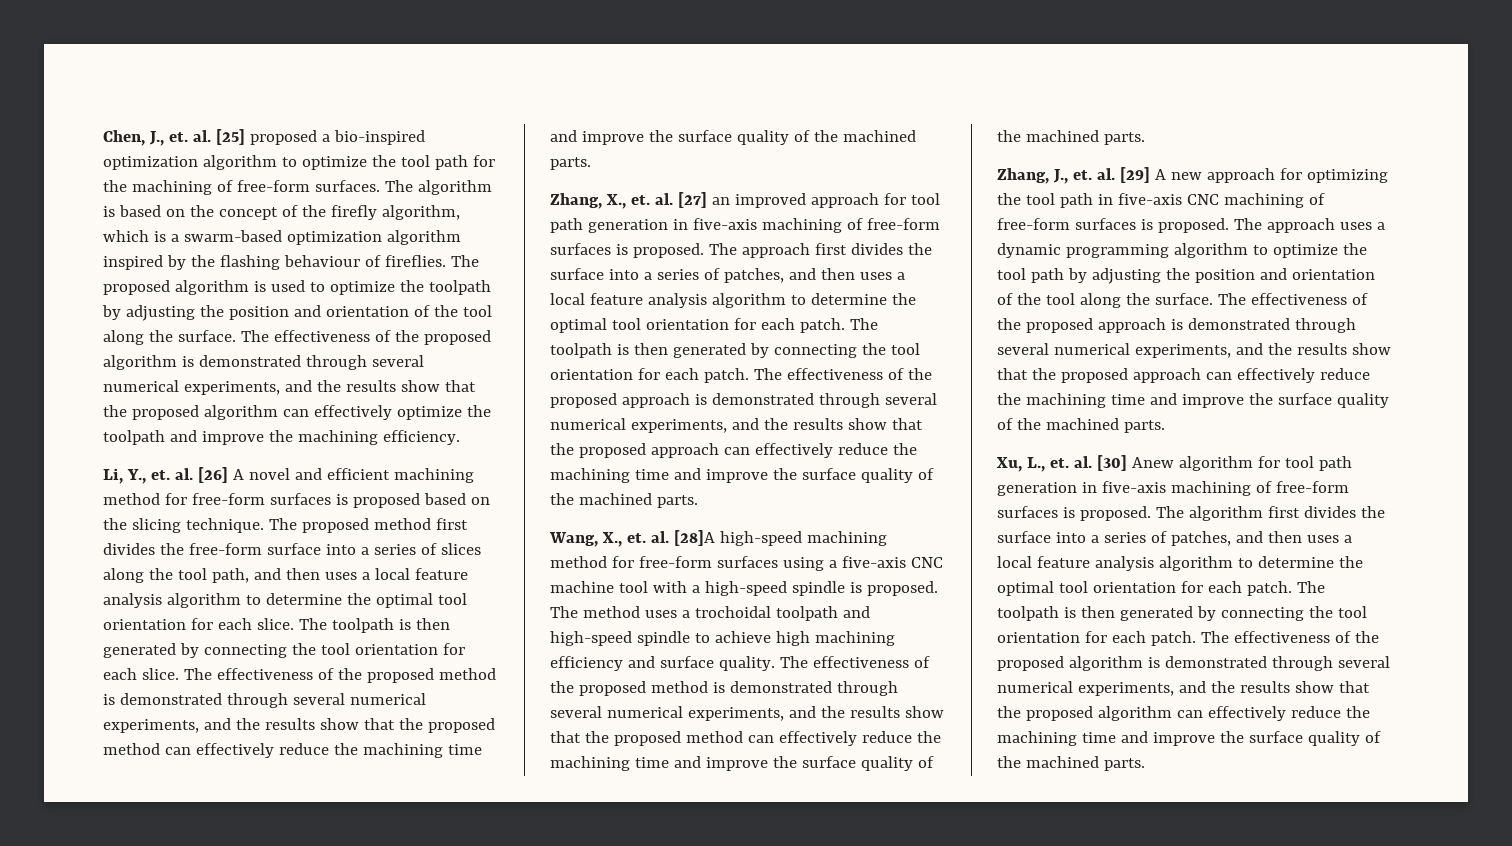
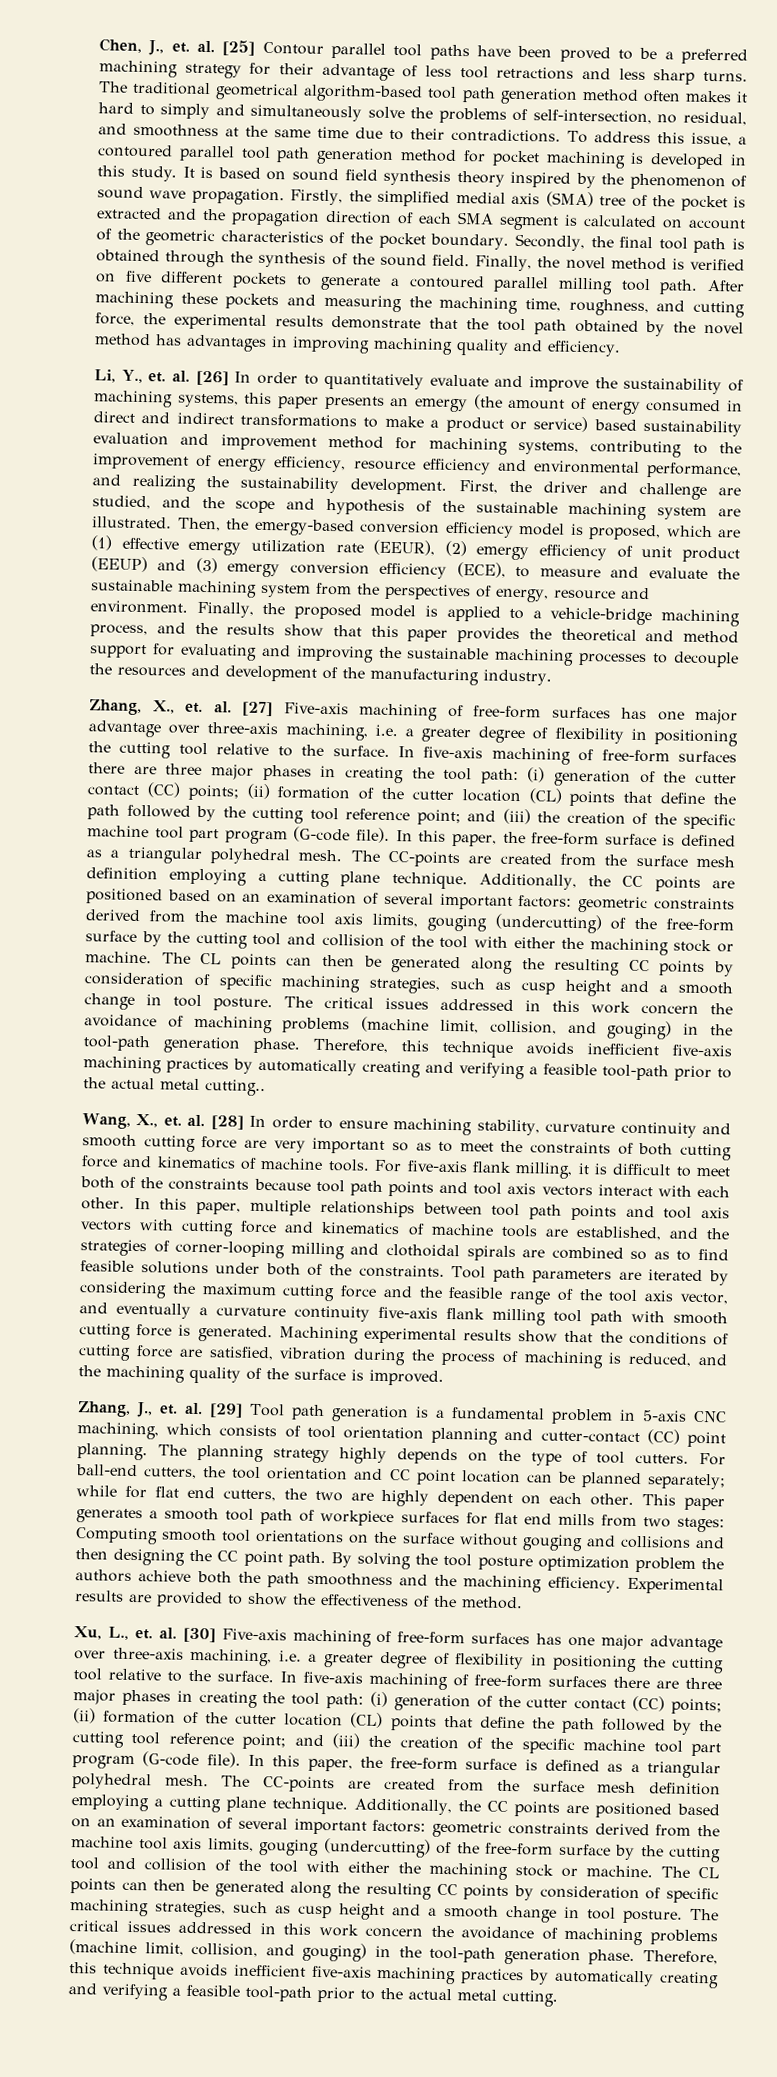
- Chen, J., et. al. [25] proposed a bio-inspired optimization algorithm to optimize the tool path for the machining of free-form surfaces. The algorithm is based on the concept of the firefly algorithm, which is a swarm-based optimization algorithm inspired by the flashing behaviour of fireflies. The proposed algorithm is used to optimize the toolpath by adjusting the position and orientation of the tool along the surface. The effectiveness of the proposed algorithm is demonstrated through several numerical experiments, and the results show that the proposed algorithm can effectively optimize the toolpath and improve the machining efficiency.
+ Chen, J., et. al. [25] Contour parallel tool paths have been proved to be a preferred machining strategy for their advantage of less tool retractions and less sharp turns. The traditional geometrical algorithm-based tool path generation method often makes it hard to simply and simultaneously solve the problems of self-intersection, no residual, and smoothness at the same time due to their contradictions. To address this issue, a contoured parallel tool path generation method for pocket machining is developed in this study. It is based on sound field synthesis theory inspired by the phenomenon of sound wave propagation. Firstly, the simplified medial axis (SMA) tree of the pocket is extracted and the propagation direction of each SMA segment is calculated on account of the geometric characteristics of the pocket boundary. Secondly, the final tool path is obtained through the synthesis of the sound field. Finally, the novel method is verified on five different pockets to generate a contoured parallel milling tool path. After machining these pockets and measuring the machining time, roughness, and cutting force, the experimental results demonstrate that the tool path obtained by the novel method has advantages in improving machining quality and efficiency.
- Li, Y., et. al. [26] A novel and efficient machining method for free-form surfaces is proposed based on the slicing technique. The proposed method first divides the free-form surface into a series of slices along the tool path, and then uses a local feature analysis algorithm to determine the optimal tool orientation for each slice. The toolpath is then generated by connecting the tool orientation for each slice. The effectiveness of the proposed method is demonstrated through several numerical experiments, and the results show that the proposed method can effectively reduce the machining time and improve the surface quality of the machined parts.
+ Li, Y., et. al. [26] In order to quantitatively evaluate and improve the sustainability of machining systems, this paper presents an emergy (the amount of energy consumed in direct and indirect transformations to make a product or service) based sustainability evaluation and improvement method for machining systems, contributing to the improvement of energy efficiency, resource efficiency and environmental performance, and realizing the sustainability development. First, the driver and challenge are studied, and the scope and hypothesis of the sustainable machining system are illustrated. Then, the emergy-based conversion efficiency model is proposed, which are (1) effective emergy utilization rate (EEUR), (2) emergy efficiency of unit product (EEUP) and (3) emergy conversion efficiency (ECE), to measure and evaluate the sustainable machining system from the perspectives of energy, resource and environment. Finally, the proposed model is applied to a vehicle-bridge machining process, and the results show that this paper provides the theoretical and method support for evaluating and improving the sustainable machining processes to decouple the resources and development of the manufacturing industry.
- Zhang, X., et. al. [27] an improved approach for tool path generation in five-axis machining of free-form surfaces is proposed. The approach first divides the surface into a series of patches, and then uses a local feature analysis algorithm to determine the optimal tool orientation for each patch. The toolpath is then generated by connecting the tool orientation for each patch. The effectiveness of the proposed approach is demonstrated through several numerical experiments, and the results show that the proposed approach can effectively reduce the machining time and improve the surface quality of the machined parts.
- Wang, X., et. al. [28]A high-speed machining method for free-form surfaces using a five-axis CNC machine tool with a high-speed spindle is proposed. The method uses a trochoidal toolpath and high-speed spindle to achieve high machining efficiency and surface quality. The effectiveness of the proposed method is demonstrated through several numerical experiments, and the results show that the proposed method can effectively reduce the machining time and improve the surface quality of the machined parts.
+ Zhang, X., et. al. [27] Five-axis machining of free-form surfaces has one major advantage over three-axis machining, i.e. a greater degree of flexibility in positioning the cutting tool relative to the surface. In five-axis machining of free-form surfaces there are three major phases in creating the tool path: (i) generation of the cutter contact (CC) points; (ii) formation of the cutter location (CL) points that define the path followed by the cutting tool reference point; and (iii) the creation of the specific machine tool part program (G-code file). In this paper, the free-form surface is defined as a triangular polyhedral mesh. The CC-points are created from the surface mesh definition employing a cutting plane technique. Additionally, the CC points are positioned based on an examination of several important factors: geometric constraints derived from the machine tool axis limits, gouging (undercutting) of the free-form surface by the cutting tool and collision of the tool with either the machining stock or machine. The CL points can then be generated along the resulting CC points by consideration of specific machining strategies, such as cusp height and a smooth change in tool posture. The critical issues addressed in this work concern the avoidance of machining problems (machine limit, collision, and gouging) in the tool-path generation phase. Therefore, this technique avoids inefficient five-axis machining practices by automatically creating and verifying a feasible tool-path prior to the actual metal cutting..
+ Wang, X., et. al. [28] In order to ensure machining stability, curvature continuity and smooth cutting force are very important so as to meet the constraints of both cutting force and kinematics of machine tools. For five-axis flank milling, it is difficult to meet both of the constraints because tool path points and tool axis vectors interact with each other. In this paper, multiple relationships between tool path points and tool axis vectors with cutting force and kinematics of machine tools are established, and the strategies of corner-looping milling and clothoidal spirals are combined so as to find feasible solutions under both of the constraints. Tool path parameters are iterated by considering the maximum cutting force and the feasible range of the tool axis vector, and eventually a curvature continuity five-axis flank milling tool path with smooth cutting force is generated. Machining experimental results show that the conditions of cutting force are satisfied, vibration during the process of machining is reduced, and the machining quality of the surface is improved.
- Zhang, J., et. al. [29] A new approach for optimizing the tool path in five-axis CNC machining of free-form surfaces is proposed. The approach uses a dynamic programming algorithm to optimize the tool path by adjusting the position and orientation of the tool along the surface. The effectiveness of the proposed approach is demonstrated through several numerical experiments, and the results show that the proposed approach can effectively reduce the machining time and improve the surface quality of the machined parts.
+ Zhang, J., et. al. [29] Tool path generation is a fundamental problem in 5-axis CNC machining, which consists of tool orientation planning and cutter-contact (CC) point planning. The planning strategy highly depends on the type of tool cutters. For ball-end cutters, the tool orientation and CC point location can be planned separately; while for flat end cutters, the two are highly dependent on each other. This paper generates a smooth tool path of workpiece surfaces for flat end mills from two stages: Computing smooth tool orientations on the surface without gouging and collisions and then designing the CC point path. By solving the tool posture optimization problem the authors achieve both the path smoothness and the machining efficiency. Experimental results are provided to show the effectiveness of the method.
- Xu, L., et. al. [30] Anew algorithm for tool path generation in five-axis machining of free-form surfaces is proposed. The algorithm first divides the surface into a series of patches, and then uses a local feature analysis algorithm to determine the optimal tool orientation for each patch. The toolpath is then generated by connecting the tool orientation for each patch. The effectiveness of the proposed algorithm is demonstrated through several numerical experiments, and the results show that the proposed algorithm can effectively reduce the machining time and improve the surface quality of the machined parts.
+ Xu, L., et. al. [30] Five-axis machining of free-form surfaces has one major advantage over three-axis machining, i.e. a greater degree of flexibility in positioning the cutting tool relative to the surface. In five-axis machining of free-form surfaces there are three major phases in creating the tool path: (i) generation of the cutter contact (CC) points; (ii) formation of the cutter location (CL) points that define the path followed by the cutting tool reference point; and (iii) the creation of the specific machine tool part program (G-code file). In this paper, the free-form surface is defined as a triangular polyhedral mesh. The CC-points are created from the surface mesh definition employing a cutting plane technique. Additionally, the CC points are positioned based on an examination of several important factors: geometric constraints derived from the machine tool axis limits, gouging (undercutting) of the free-form surface by the cutting tool and collision of the tool with either the machining stock or machine. The CL points can then be generated along the resulting CC points by consideration of specific machining strategies, such as cusp height and a smooth change in tool posture. The critical issues addressed in this work concern the avoidance of machining problems (machine limit, collision, and gouging) in the tool-path generation phase. Therefore, this technique avoids inefficient five-axis machining practices by automatically creating and verifying a feasible tool-path prior to the actual metal cutting.

